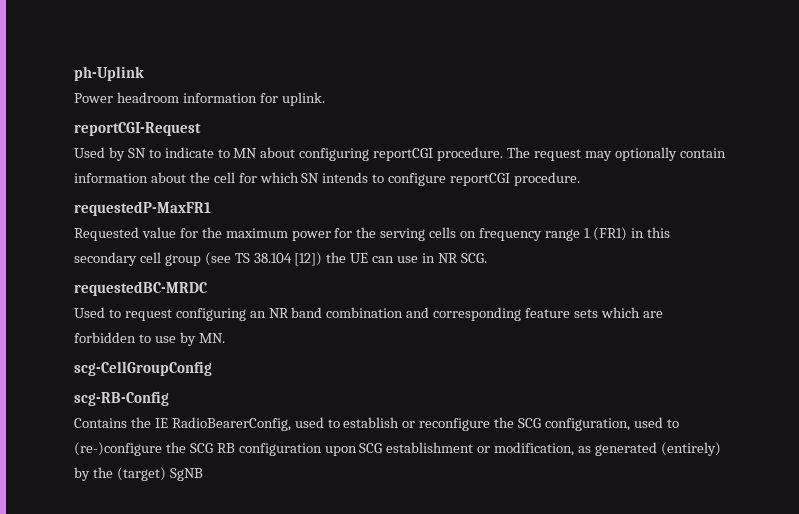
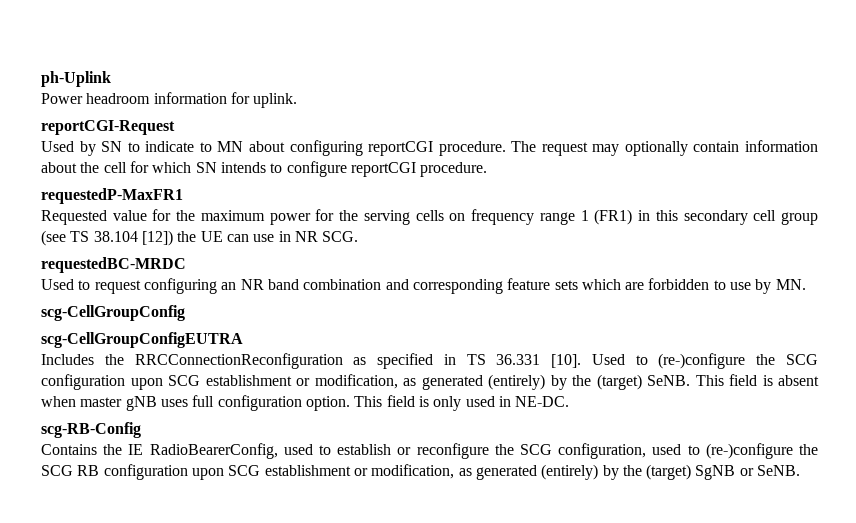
+ scg-CellGroupConfigEUTRA
+ Includes the RRCConnectionReconfiguration as specified in TS 36.331 [10]. Used to (re-)configure the SCG configuration upon SCG establishment or modification, as generated (entirely) by the (target) SeNB. This field is absent when master gNB uses full configuration option. This field is only used in NE-DC.
- Contains the IE RadioBearerConfig, used to establish or reconfigure the SCG configuration, used to (re-)configure the SCG RB configuration upon SCG establishment or modification, as generated (entirely) by the (target) SgNB
+ Contains the IE RadioBearerConfig, used to establish or reconfigure the SCG configuration, used to (re-)configure the SCG RB configuration upon SCG establishment or modification, as generated (entirely) by the (target) SgNB or SeNB.

